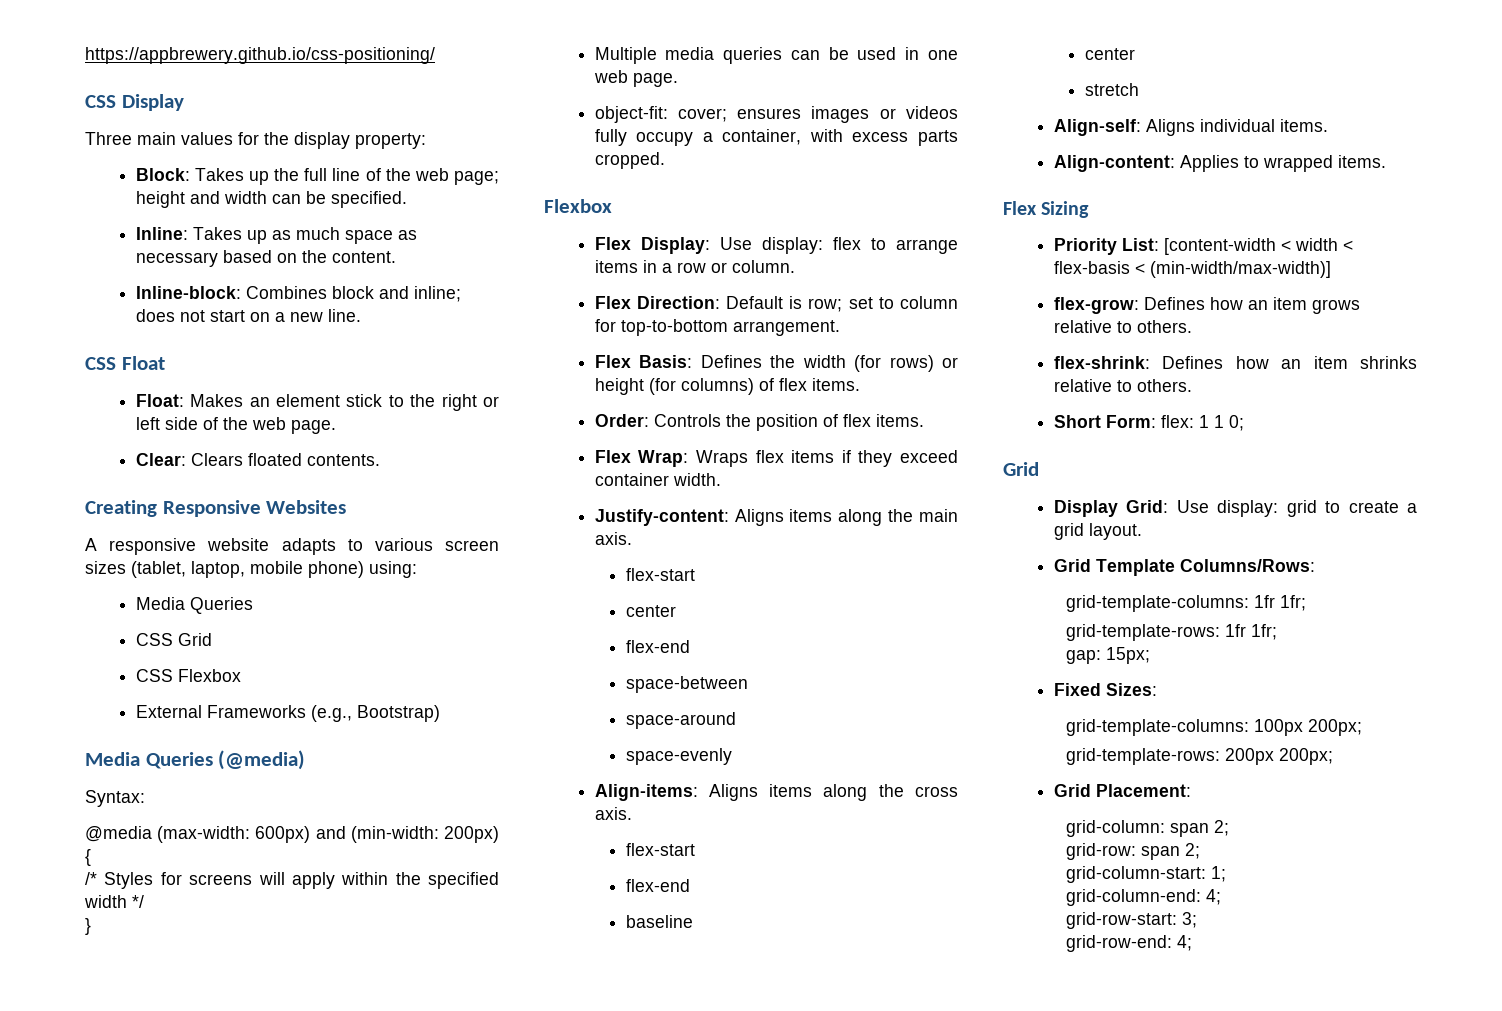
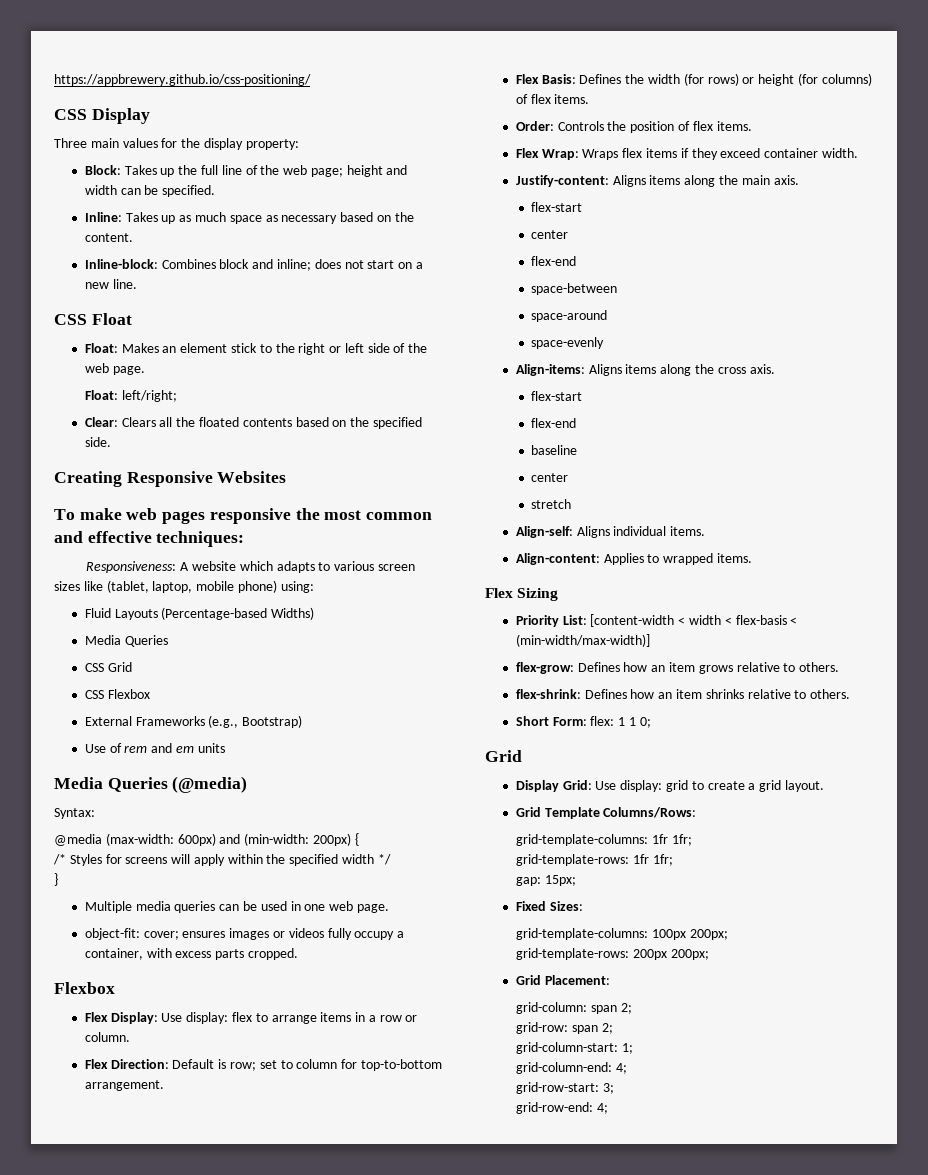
+ Float: left/right;
- Clear: Clears floated contents.
+ Clear: Clears all the floated contents based on the specified side.
  Creating Responsive Websites
- A responsive website adapts to various screen sizes (tablet, laptop, mobile phone) using:
+ To make web pages responsive the most common and effective techniques:
+ Responsiveness: A website which adapts to various screen sizes like (tablet, laptop, mobile phone) using:
+ Fluid Layouts (Percentage-based Widths)
+ Use of rem and em units

